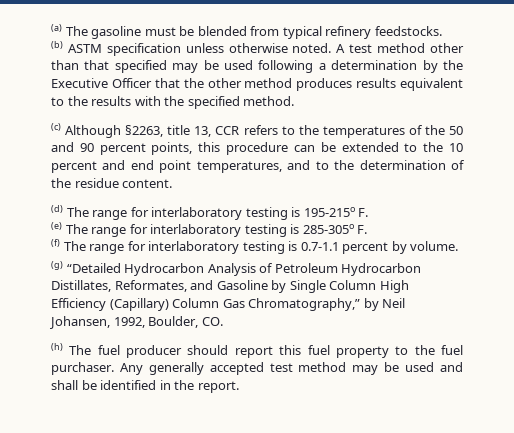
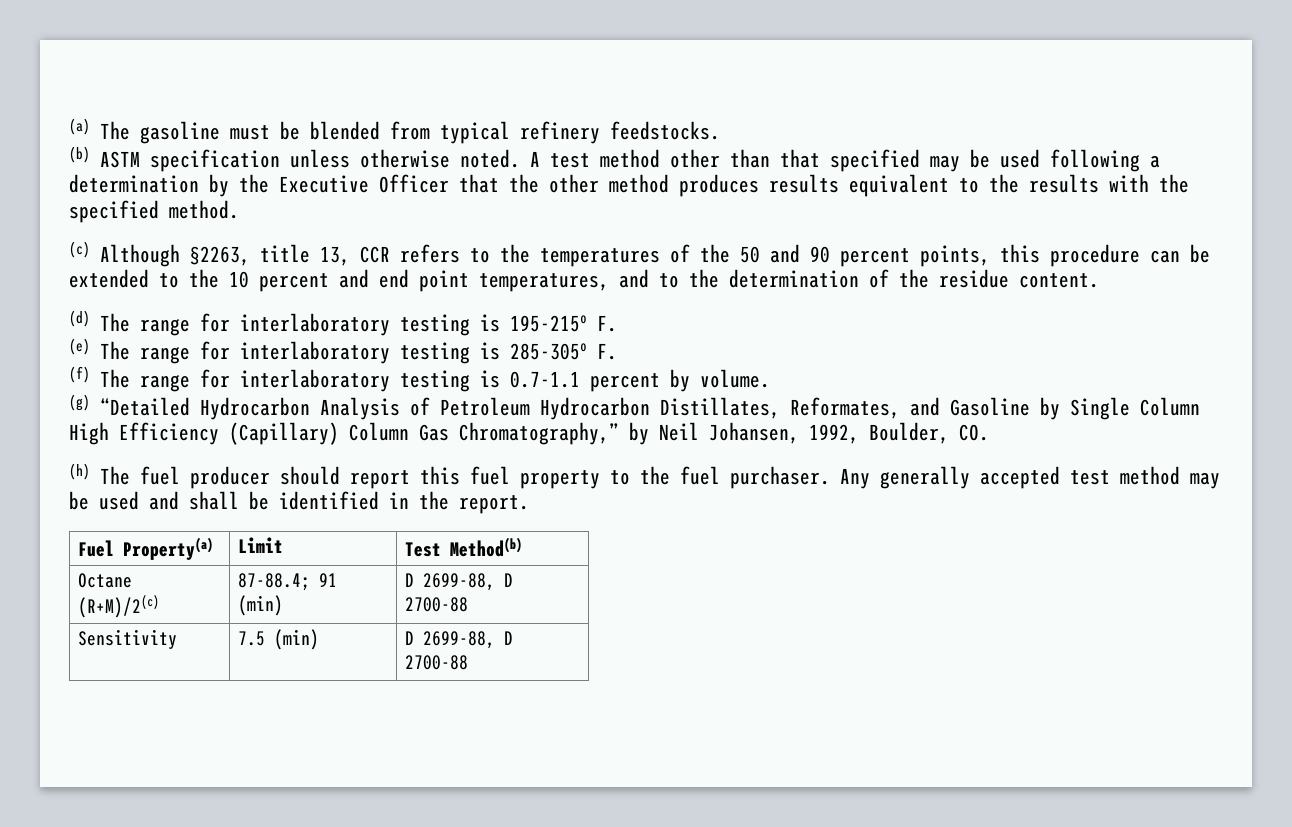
+ Fuel Property(a) | Limit | Test Method(b)
+ Octane (R+M)/2(c) | 87-88.4; 91 (min) | D 2699-88, D 2700-88
+ Sensitivity | 7.5 (min) | D 2699-88, D 2700-88

